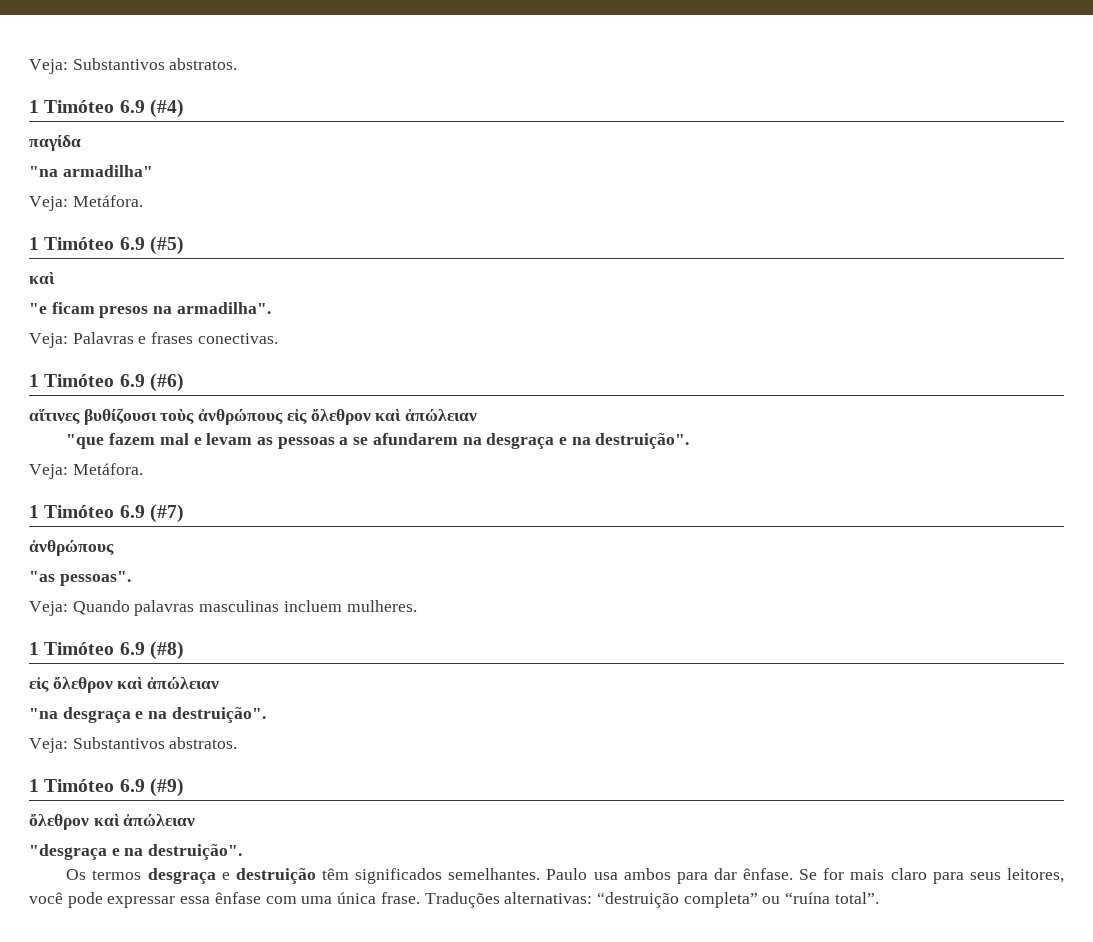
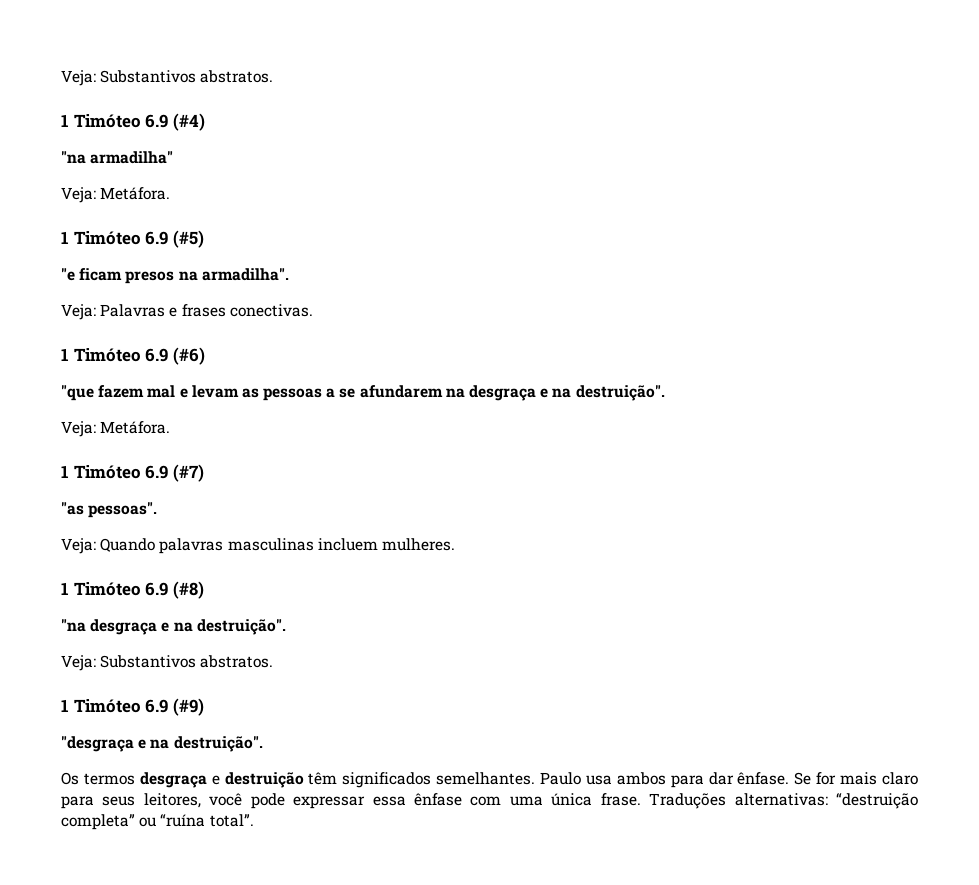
- παγίδα
  1 Timóteo 6.9 (#5)
- καὶ
- αἵτινες βυθίζουσι τοὺς ἀνθρώπους εἰς ὄλεθρον καὶ ἀπώλειαν
  1 Timóteo 6.9 (#7)
- ἀνθρώπους
  1 Timóteo 6.9 (#8)
- εἰς ὄλεθρον καὶ ἀπώλειαν
  1 Timóteo 6.9 (#9)
- ὄλεθρον καὶ ἀπώλειαν

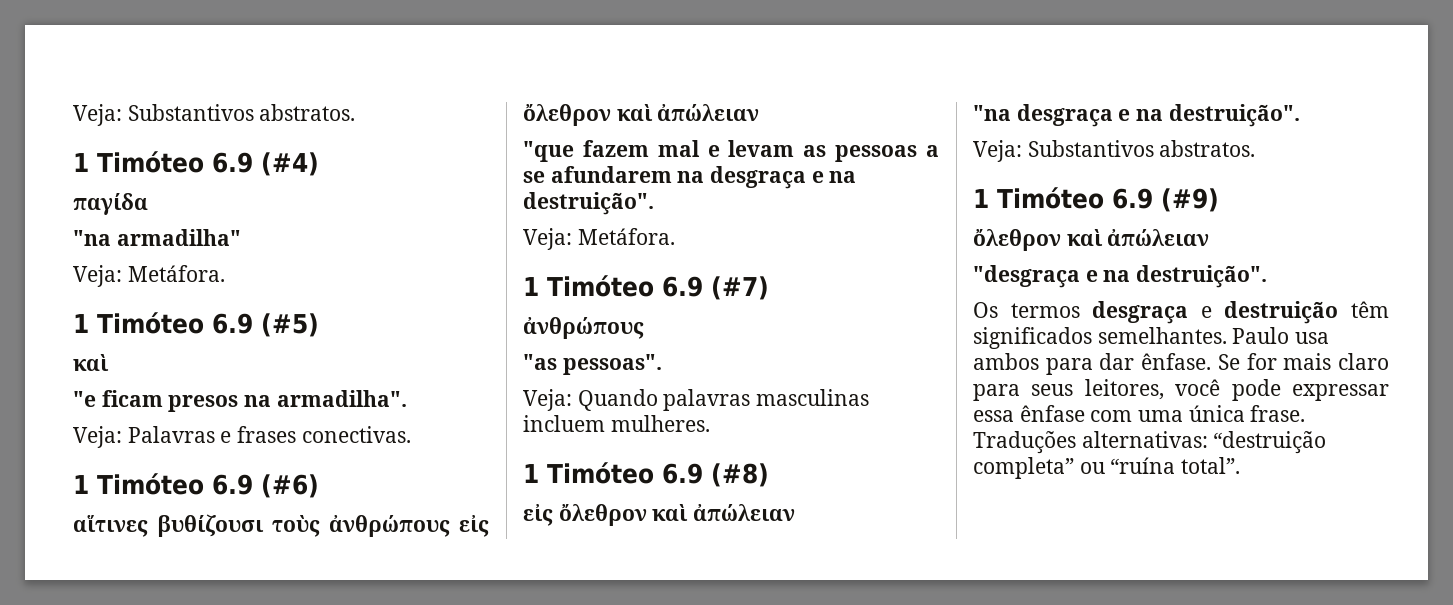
+ παγίδα
  1 Timóteo 6.9 (#5)
+ καὶ
+ αἵτινες βυθίζουσι τοὺς ἀνθρώπους εἰς ὄλεθρον καὶ ἀπώλειαν
  1 Timóteo 6.9 (#7)
+ ἀνθρώπους
  1 Timóteo 6.9 (#8)
+ εἰς ὄλεθρον καὶ ἀπώλειαν
  1 Timóteo 6.9 (#9)
+ ὄλεθρον καὶ ἀπώλειαν

